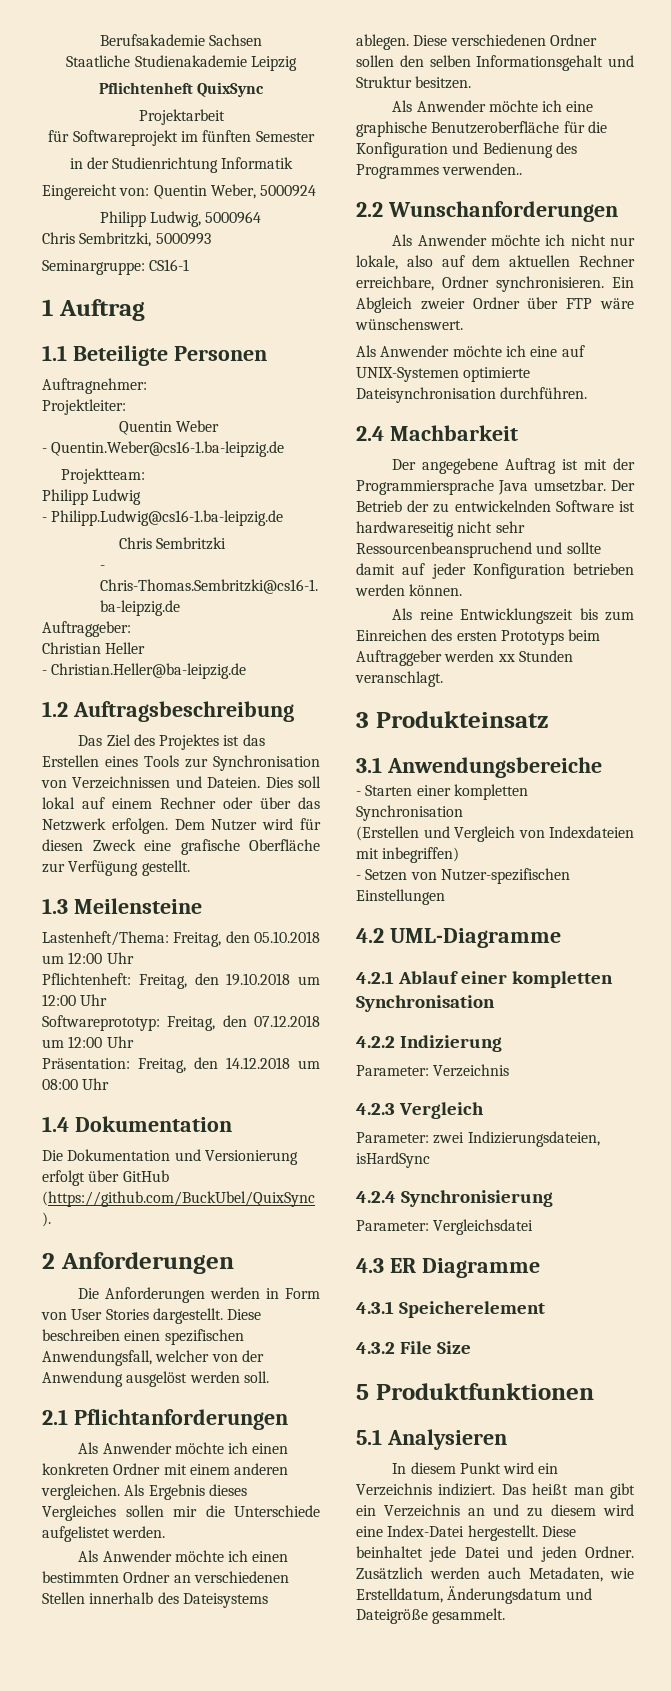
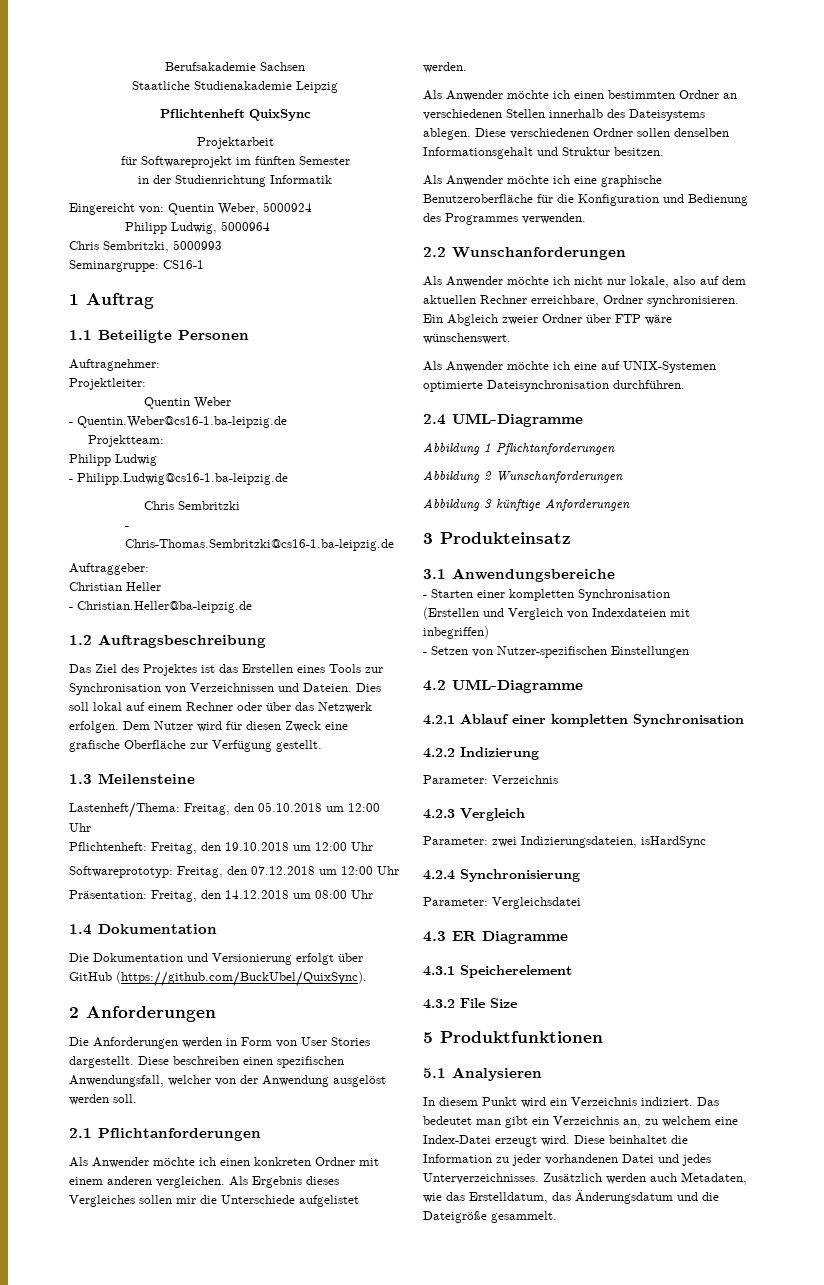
- Diese verschiedenen Ordner sollen den selben Informationsgehalt und Struktur besitzen.
+ Diese verschiedenen Ordner sollen denselben Informationsgehalt und Struktur besitzen.
- Als Anwender möchte ich eine graphische Benutzeroberfläche für die Konfiguration und Bedienung des Programmes verwenden..
+ Als Anwender möchte ich eine graphische Benutzeroberfläche für die Konfiguration und Bedienung des Programmes verwenden.
- 2.4 Machbarkeit
- Der angegebene Auftrag ist mit der Programmiersprache Java umsetzbar. Der Betrieb der zu entwickelnden Software ist hardwareseitig nicht sehr Ressourcenbeanspruchend und sollte damit auf jeder Konfiguration betrieben werden können.
- Als reine Entwicklungszeit bis zum Einreichen des ersten Prototyps beim Auftraggeber werden xx Stunden veranschlagt.
+ 2.4 UML-Diagramme
+ Abbildung 1 Pflichtanforderungen
+ Abbildung 2 Wunschanforderungen
+ Abbildung 3 künftige Anforderungen
- Das heißt man gibt ein Verzeichnis an und zu diesem wird eine Index-Datei hergestellt. Diese beinhaltet jede Datei und jeden Ordner.
+ Das bedeutet man gibt ein Verzeichnis an, zu welchem eine Index-Datei erzeugt wird. Diese beinhaltet die Information zu jeder vorhandenen Datei und jedes Unterverzeichnisses.
- Zusätzlich werden auch Metadaten, wie Erstelldatum, Änderungsdatum und Dateigröße gesammelt.
+ Zusätzlich werden auch Metadaten, wie das Erstelldatum, das Änderungsdatum und die Dateigröße gesammelt.

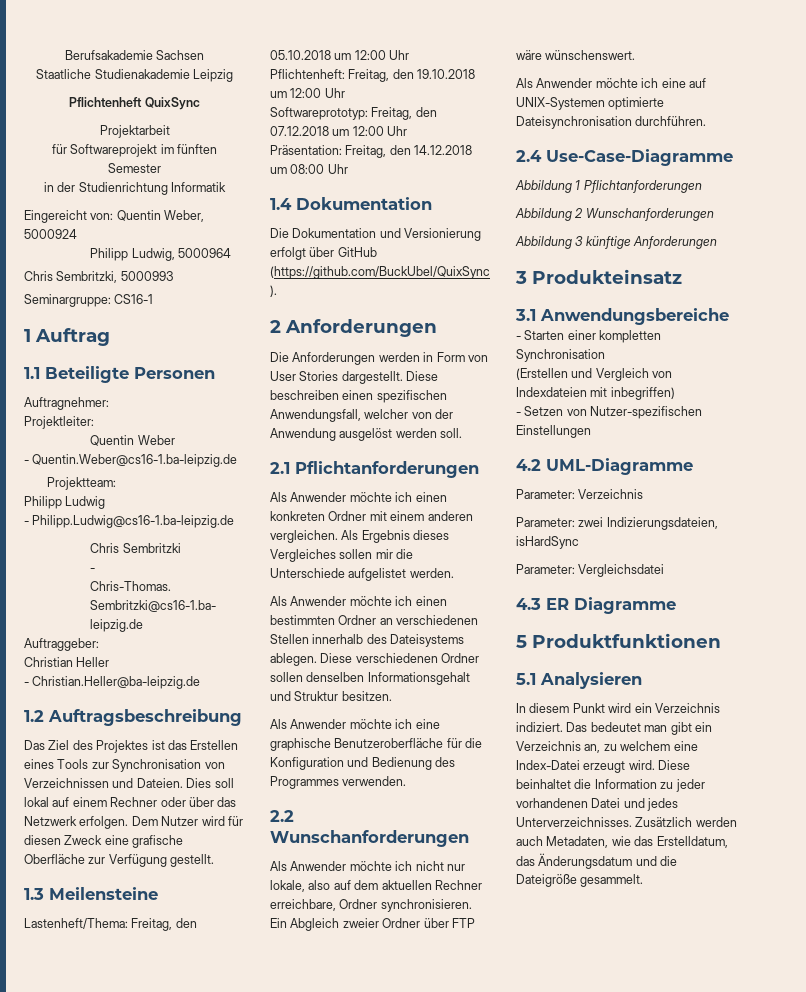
- 2.4 UML-Diagramme
+ 2.4 Use-Case-Diagramme
- 4.2.1 Ablauf einer kompletten Synchronisation
- 4.2.2 Indizierung
- 4.2.3 Vergleich
- 4.2.4 Synchronisierung
- 4.3.1 Speicherelement
- 4.3.2 File Size

